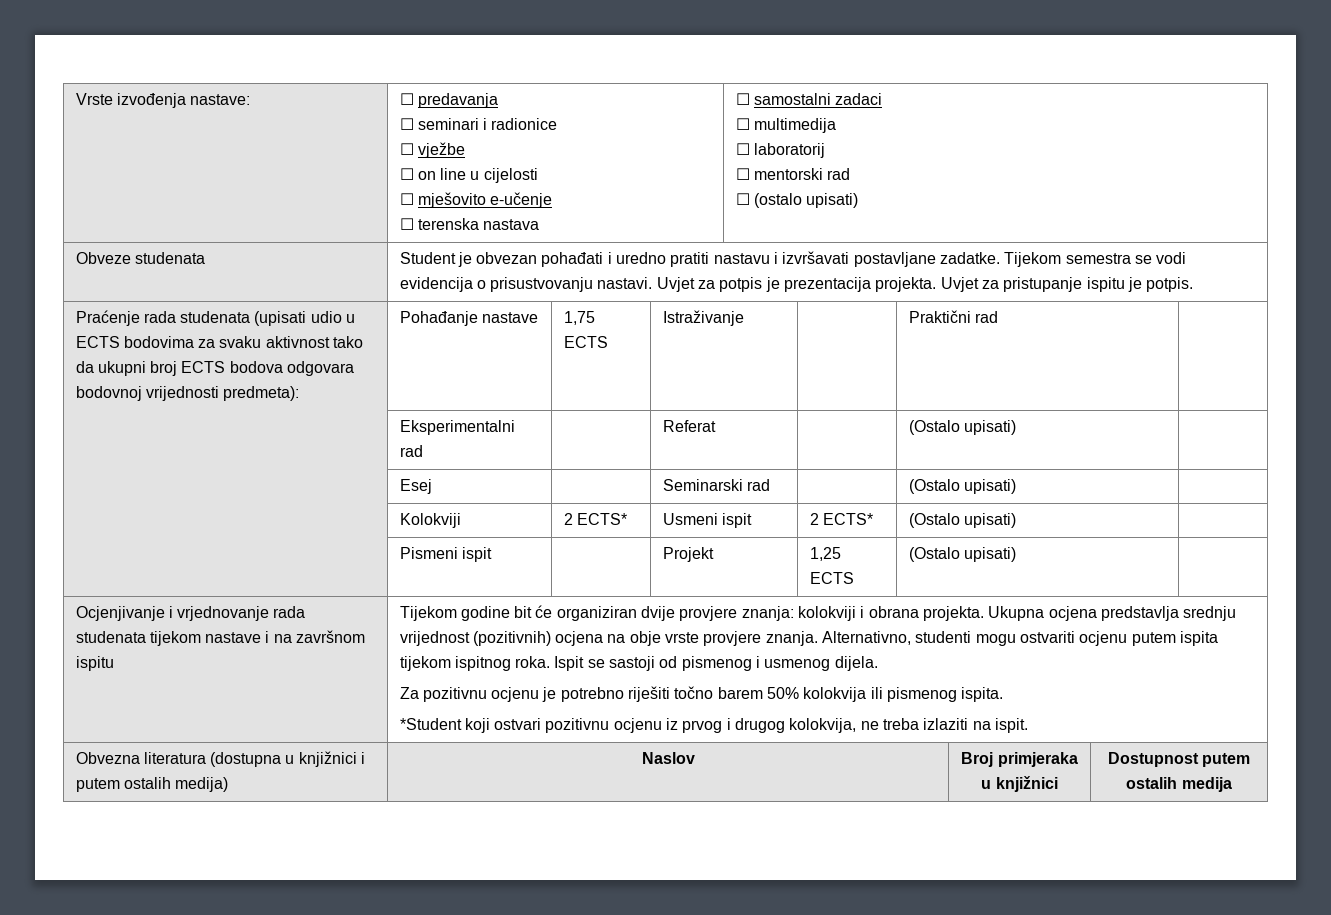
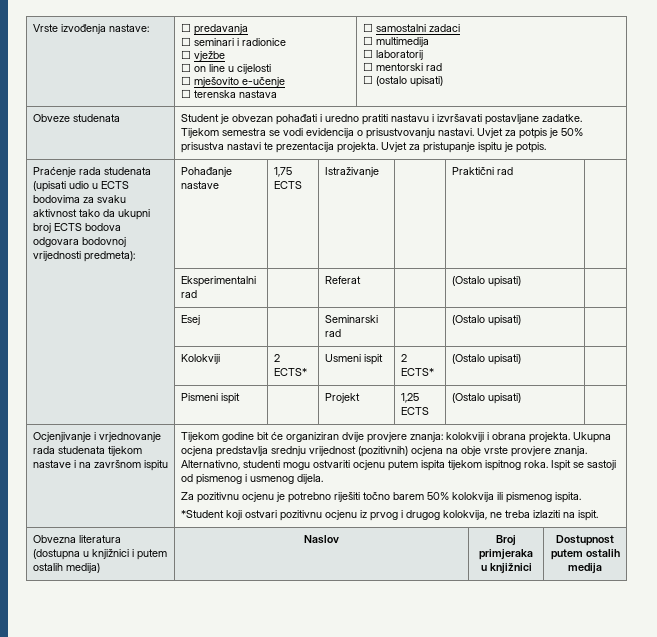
- Obveze studenata | Student je obvezan pohađati i uredno pratiti nastavu i izvršavati postavljane zadatke. Tijekom semestra se vodi evidencija o prisustvovanju nastavi. Uvjet za potpis je prezentacija projekta. Uvjet za pristupanje ispitu je potpis.
+ Obveze studenata | Student je obvezan pohađati i uredno pratiti nastavu i izvršavati postavljane zadatke. Tijekom semestra se vodi evidencija o prisustvovanju nastavi. Uvjet za potpis je 50% prisustva nastavi te prezentacija projekta. Uvjet za pristupanje ispitu je potpis.

